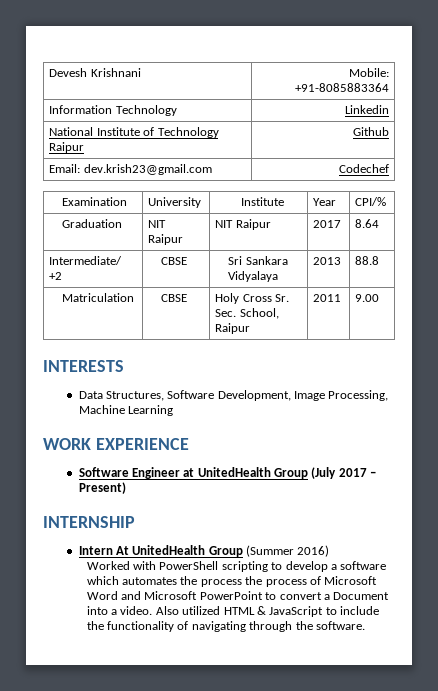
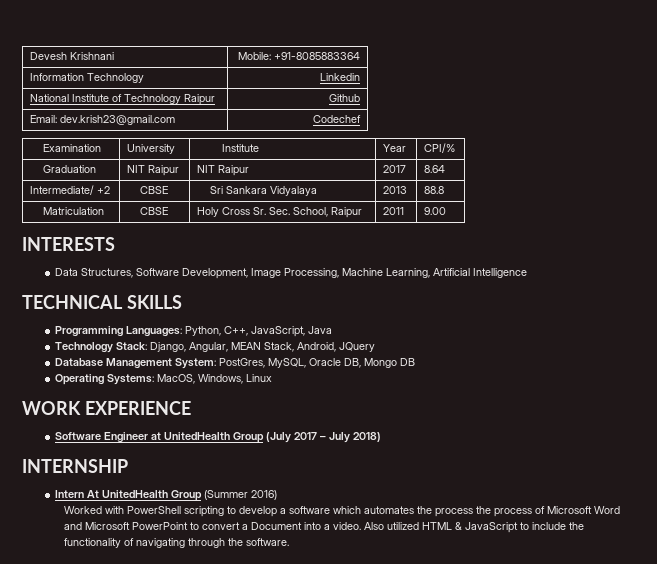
- Data Structures, Software Development, Image Processing, Machine Learning
+ Data Structures, Software Development, Image Processing, Machine Learning, Artificial Intelligence
+ TECHNICAL SKILLS
+ Programming Languages: Python, C++, JavaScript, Java
+ Technology Stack: Django, Angular, MEAN Stack, Android, JQuery
+ Database Management System: PostGres, MySQL, Oracle DB, Mongo DB
+ Operating Systems: MacOS, Windows, Linux
- Software Engineer at UnitedHealth Group (July 2017 – Present)
+ Software Engineer at UnitedHealth Group (July 2017 – July 2018)

